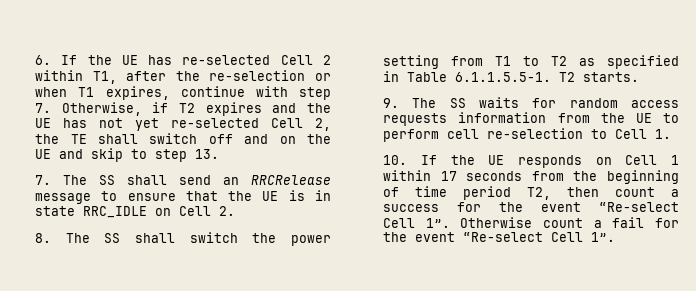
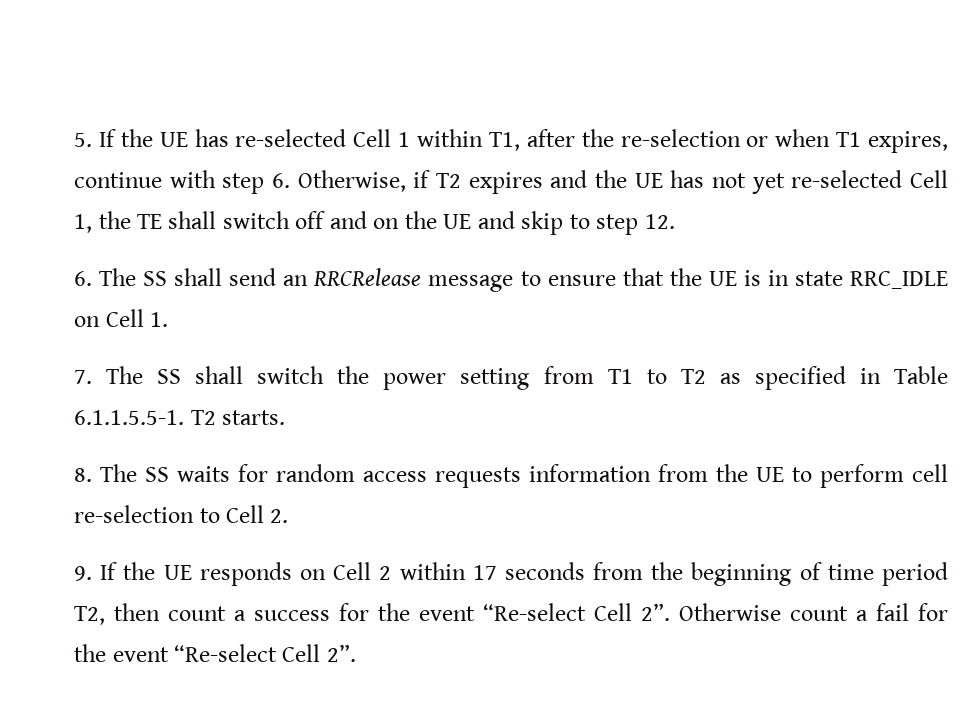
- 6. If the UE has re-selected Cell 2 within T1, after the re-selection or when T1 expires, continue with step 7. Otherwise, if T2 expires and the UE has not yet re-selected Cell 2, the TE shall switch off and on the UE and skip to step 13.
- 7. The SS shall send an RRCRelease message to ensure that the UE is in state RRC_IDLE on Cell 2.
- 8. The SS shall switch the power setting from T1 to T2 as specified in Table 6.1.1.5.5-1. T2 starts.
+ 5. If the UE has re-selected Cell 1 within T1, after the re-selection or when T1 expires, continue with step 6. Otherwise, if T2 expires and the UE has not yet re-selected Cell 1, the TE shall switch off and on the UE and skip to step 12.
+ 6. The SS shall send an RRCRelease message to ensure that the UE is in state RRC_IDLE on Cell 1.
+ 7. The SS shall switch the power setting from T1 to T2 as specified in Table 6.1.1.5.5-1. T2 starts.
- 9. The SS waits for random access requests information from the UE to perform cell re-selection to Cell 1.
- 10. If the UE responds on Cell 1 within 17 seconds from the beginning of time period T2, then count a success for the event “Re-select Cell 1”.
+ 8. The SS waits for random access requests information from the UE to perform cell re-selection to Cell 2.
+ 9. If the UE responds on Cell 2 within 17 seconds from the beginning of time period T2, then count a success for the event “Re-select Cell 2”.
- Otherwise count a fail for the event “Re-select Cell 1”.
+ Otherwise count a fail for the event “Re-select Cell 2”.

